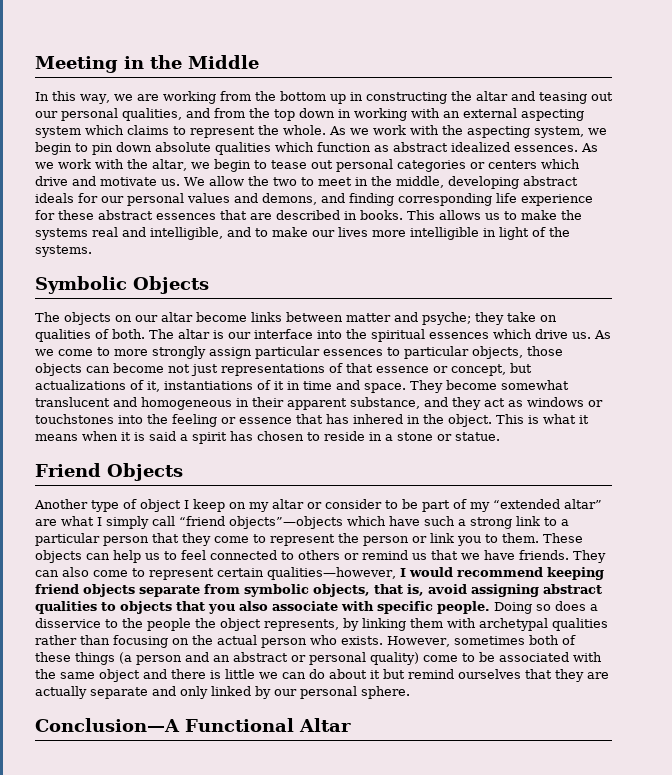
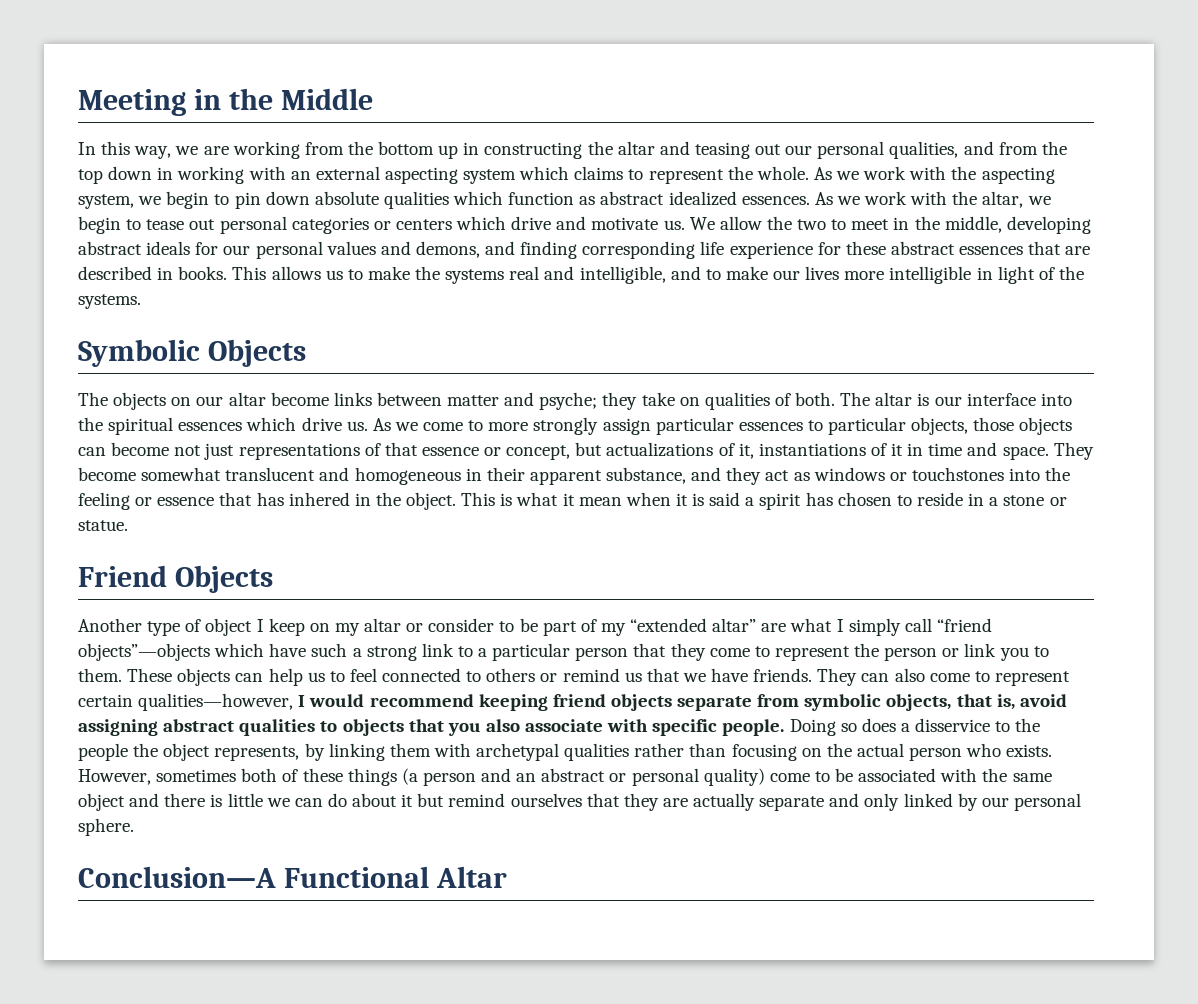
- This is what it means when it is said a spirit has chosen to reside in a stone or statue.
+ This is what it mean when it is said a spirit has chosen to reside in a stone or statue.

